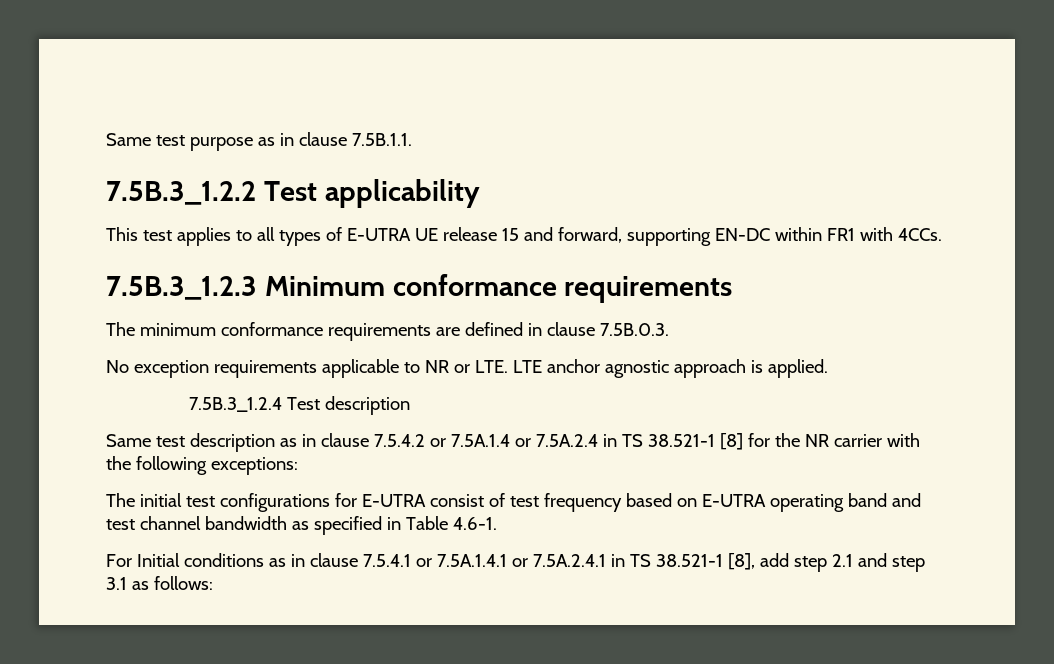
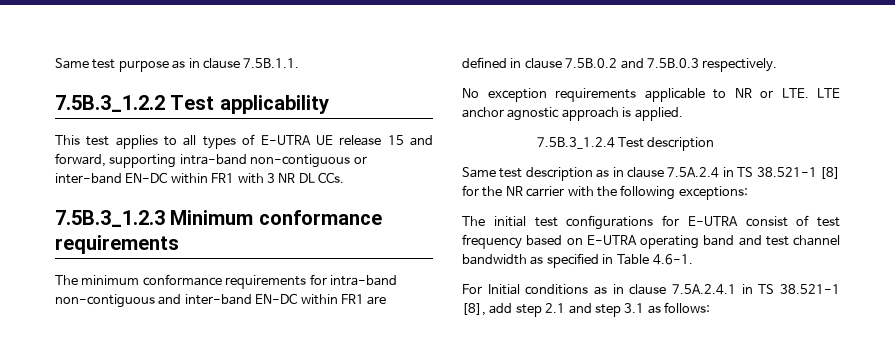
- This test applies to all types of E-UTRA UE release 15 and forward, supporting EN-DC within FR1 with 4CCs.
+ This test applies to all types of E-UTRA UE release 15 and forward, supporting intra-band non-contiguous or inter-band EN-DC within FR1 with 3 NR DL CCs.
- The minimum conformance requirements are defined in clause 7.5B.0.3.
+ The minimum conformance requirements for intra-band non-contiguous and inter-band EN-DC within FR1 are defined in clause 7.5B.0.2 and 7.5B.0.3 respectively.
- Same test description as in clause 7.5.4.2 or 7.5A.1.4 or 7.5A.2.4 in TS 38.521-1 [8] for the NR carrier with the following exceptions:
+ Same test description as in clause 7.5A.2.4 in TS 38.521-1 [8] for the NR carrier with the following exceptions:
- For Initial conditions as in clause 7.5.4.1 or 7.5A.1.4.1 or 7.5A.2.4.1 in TS 38.521-1 [8], add step 2.1 and step 3.1 as follows:
+ For Initial conditions as in clause 7.5A.2.4.1 in TS 38.521-1 [8], add step 2.1 and step 3.1 as follows:

